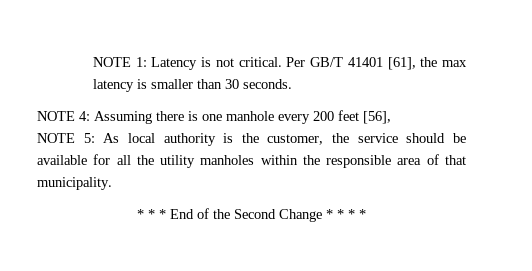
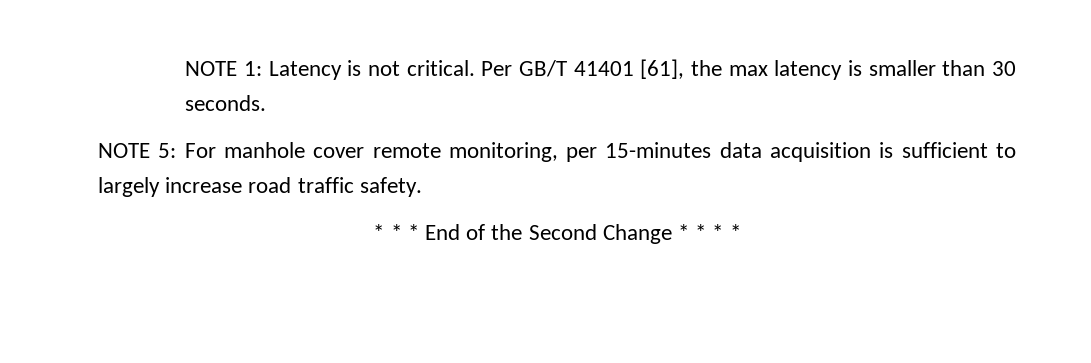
- NOTE 4: Assuming there is one manhole every 200 feet [56],
- NOTE 5: As local authority is the customer, the service should be available for all the utility manholes within the responsible area of that municipality.
+ NOTE 5: For manhole cover remote monitoring, per 15-minutes data acquisition is sufficient to largely increase road traffic safety.

